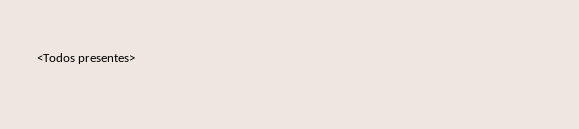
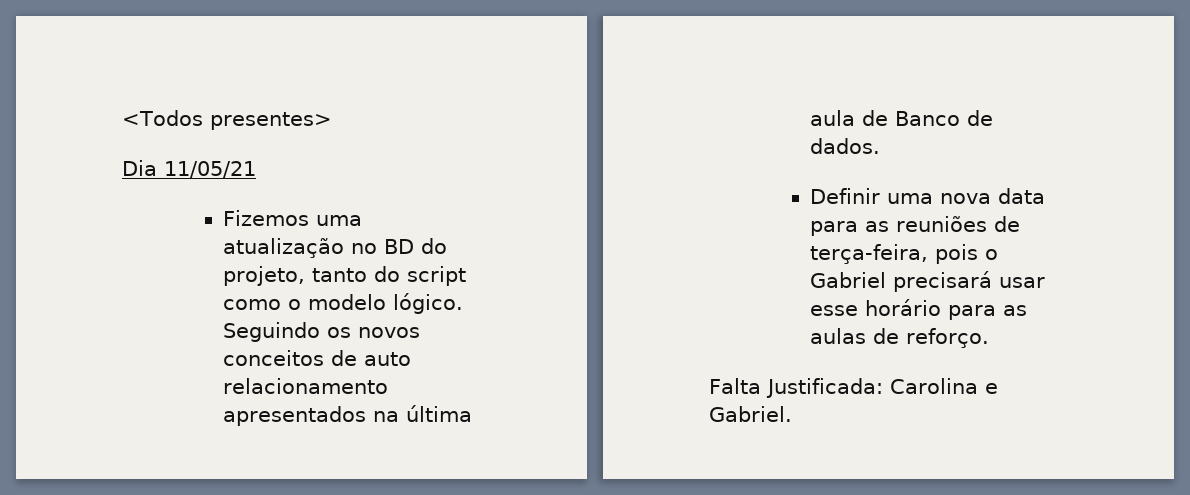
+ Dia 11/05/21
+ Fizemos uma atualização no BD do projeto, tanto do script como o modelo lógico. Seguindo os novos conceitos de auto relacionamento apresentados na última aula de Banco de dados.
+ Definir uma nova data para as reuniões de terça-feira, pois o Gabriel precisará usar esse horário para as aulas de reforço.
+ Falta Justificada: Carolina e Gabriel.

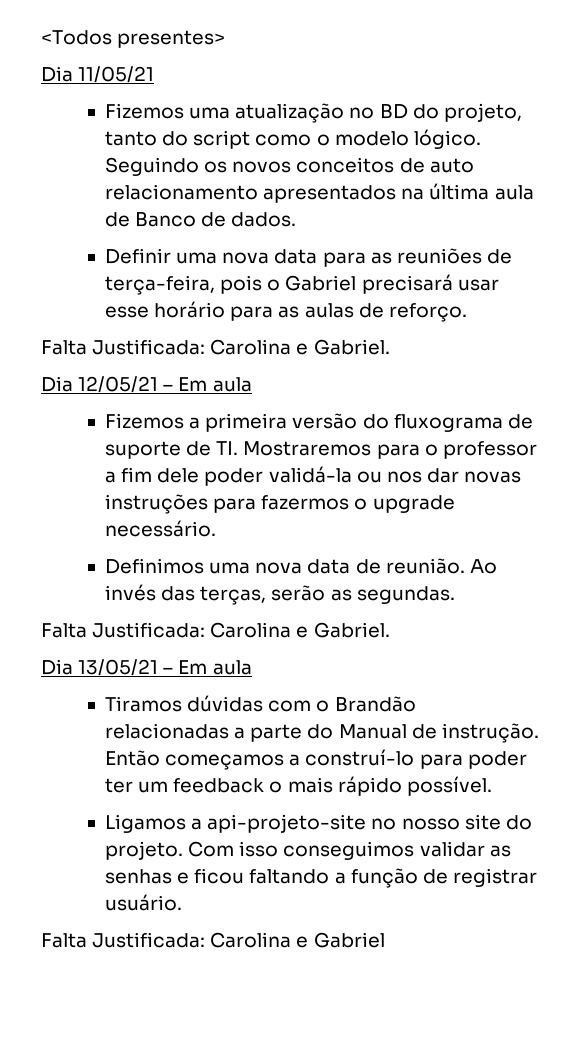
+ Dia 12/05/21 – Em aula
+ Fizemos a primeira versão do fluxograma de suporte de TI. Mostraremos para o professor a fim dele poder validá-la ou nos dar novas instruções para fazermos o upgrade necessário.
+ Definimos uma nova data de reunião. Ao invés das terças, serão as segundas.
+ Falta Justificada: Carolina e Gabriel.
+ Dia 13/05/21 – Em aula
+ Tiramos dúvidas com o Brandão relacionadas a parte do Manual de instrução. Então começamos a construí-lo para poder ter um feedback o mais rápido possível.
+ Ligamos a api-projeto-site no nosso site do projeto. Com isso conseguimos validar as senhas e ficou faltando a função de registrar usuário.
+ Falta Justificada: Carolina e Gabriel

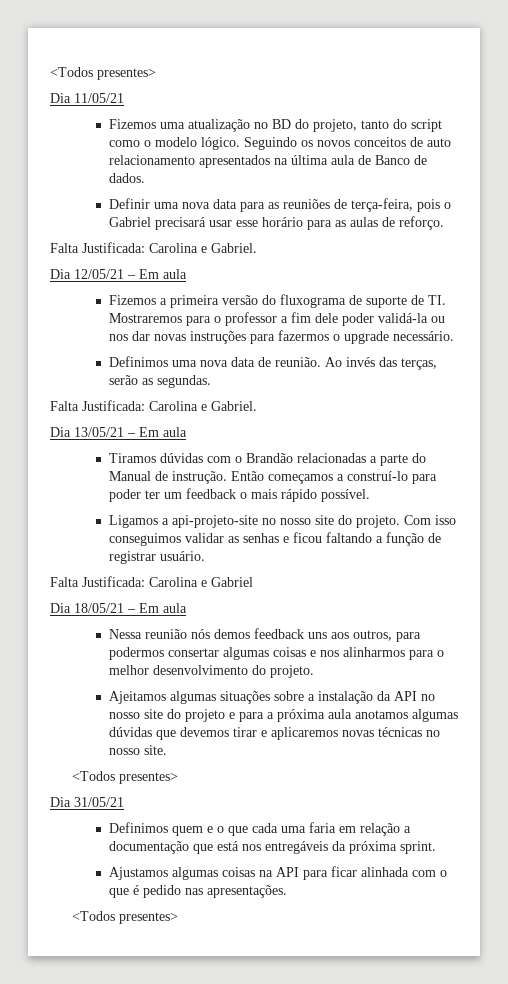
+ Dia 18/05/21 – Em aula
+ Nessa reunião nós demos feedback uns aos outros, para podermos consertar algumas coisas e nos alinharmos para o melhor desenvolvimento do projeto.
+ Ajeitamos algumas situações sobre a instalação da API no nosso site do projeto e para a próxima aula anotamos algumas dúvidas que devemos tirar e aplicaremos novas técnicas no nosso site.
+ <Todos presentes>
+ Dia 31/05/21
+ Definimos quem e o que cada uma faria em relação a documentação que está nos entregáveis da próxima sprint.
+ Ajustamos algumas coisas na API para ficar alinhada com o que é pedido nas apresentações.
+ <Todos presentes>

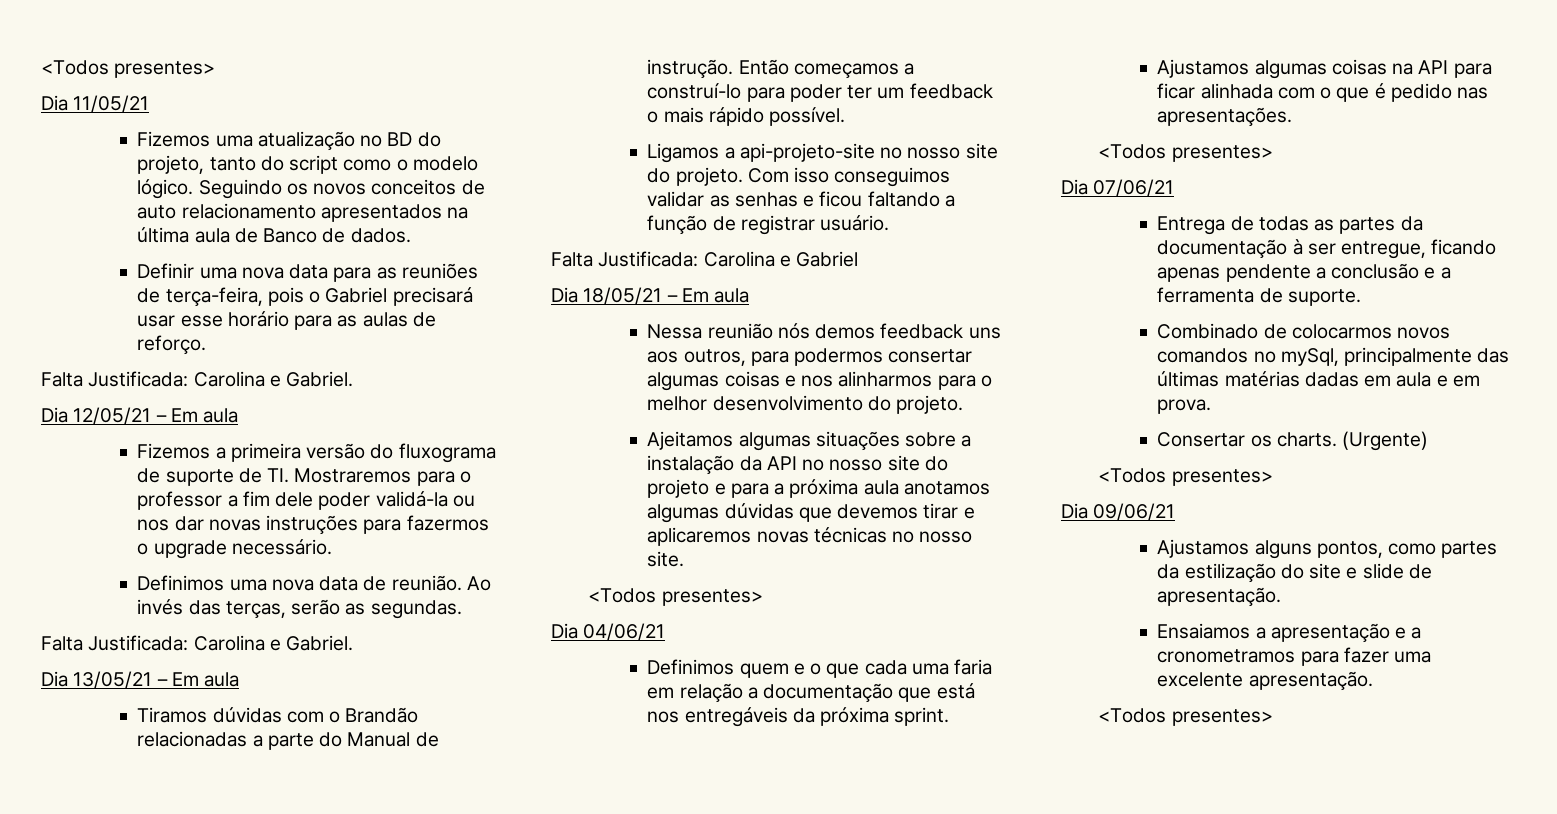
- Dia 31/05/21
+ Dia 04/06/21
+ Dia 07/06/21
+ Entrega de todas as partes da documentação à ser entregue, ficando apenas pendente a conclusão e a ferramenta de suporte.
+ Combinado de colocarmos novos comandos no mySql, principalmente das últimas matérias dadas em aula e em prova.
+ Consertar os charts. (Urgente)
+ <Todos presentes>
+ Dia 09/06/21
+ Ajustamos alguns pontos, como partes da estilização do site e slide de apresentação.
+ Ensaiamos a apresentação e a cronometramos para fazer uma excelente apresentação.
+ <Todos presentes>

